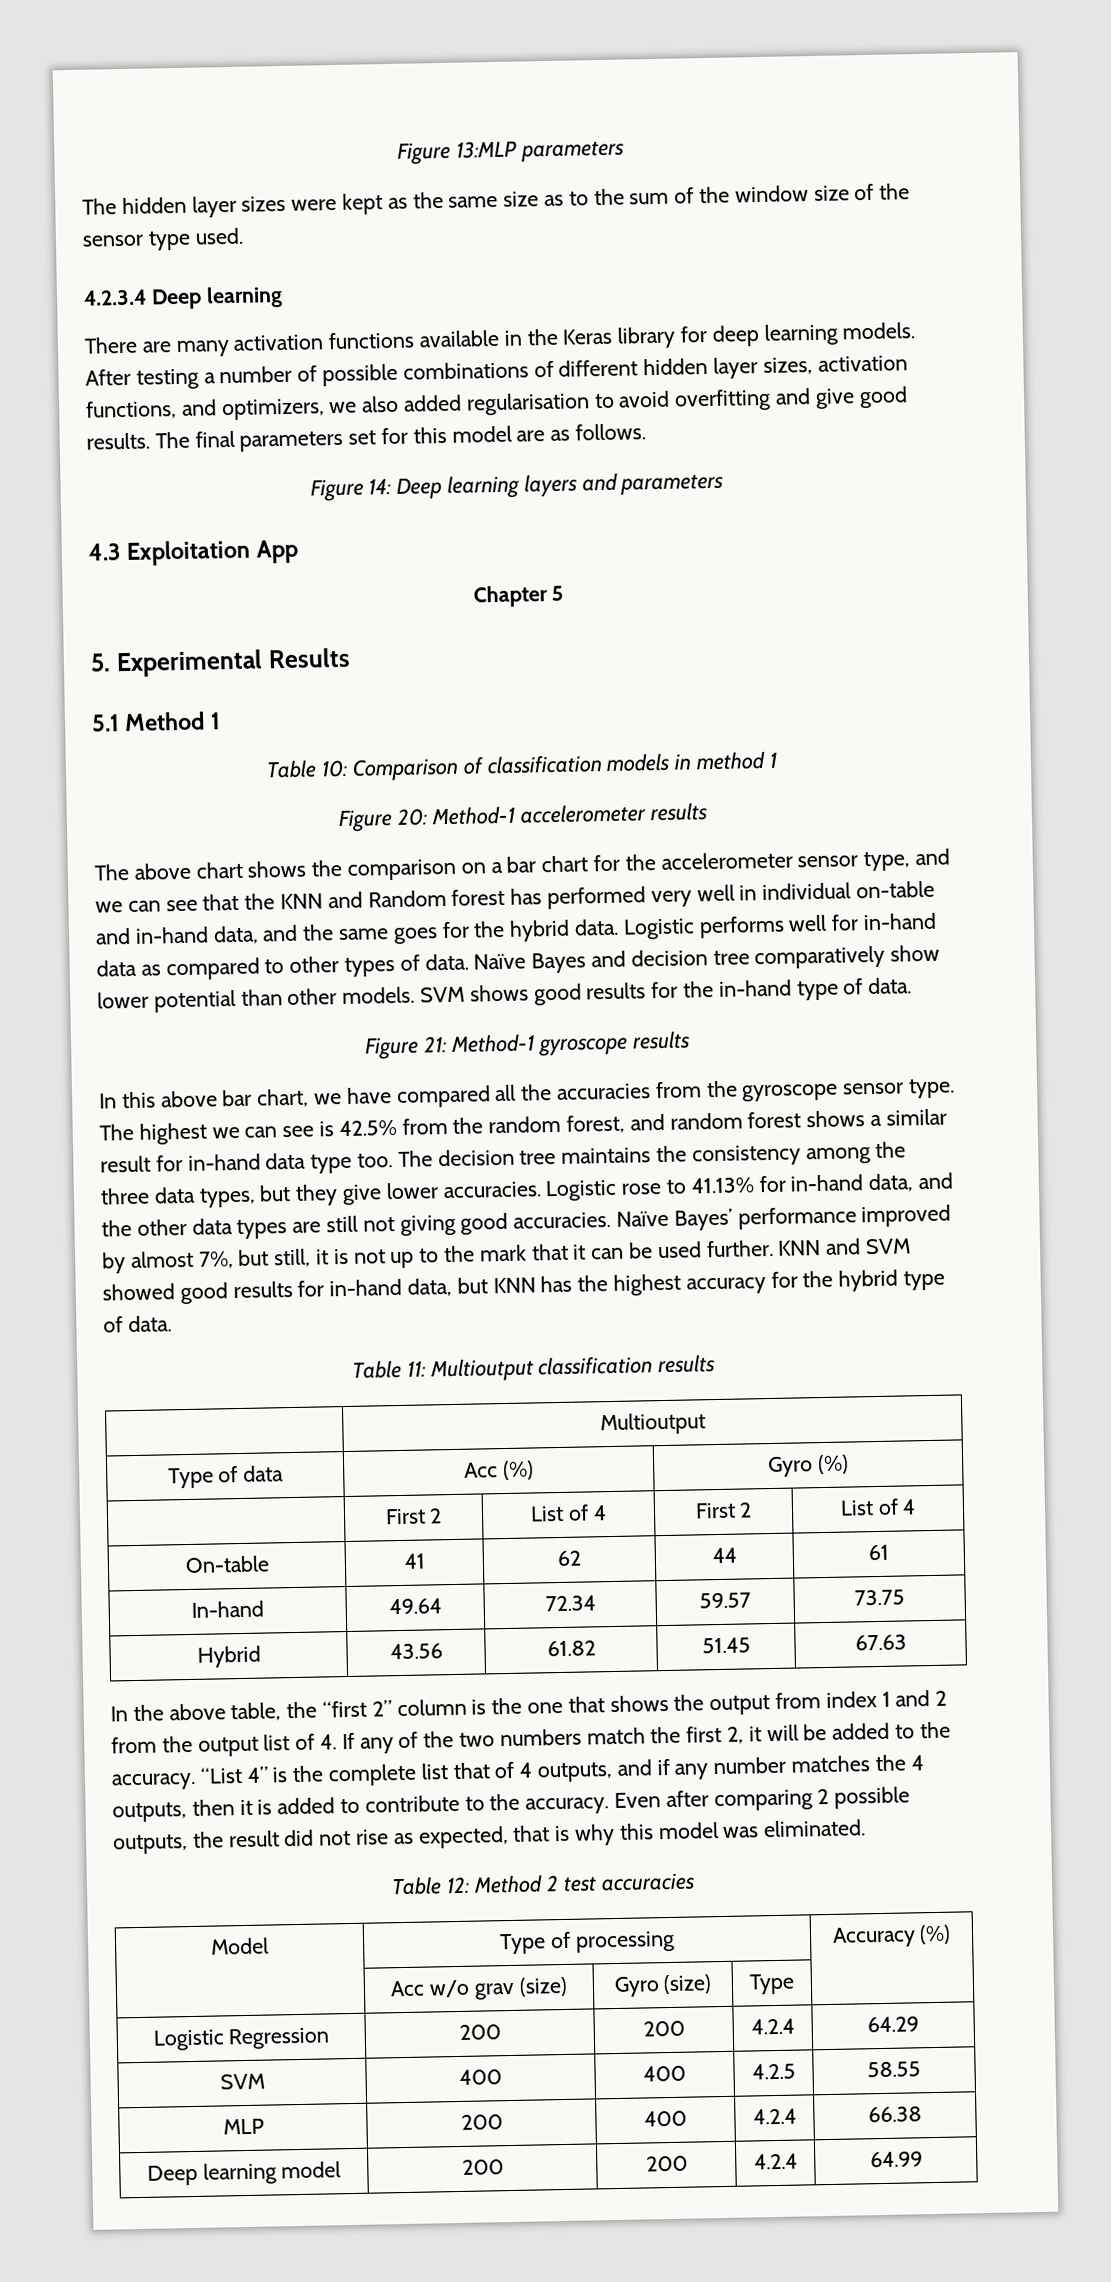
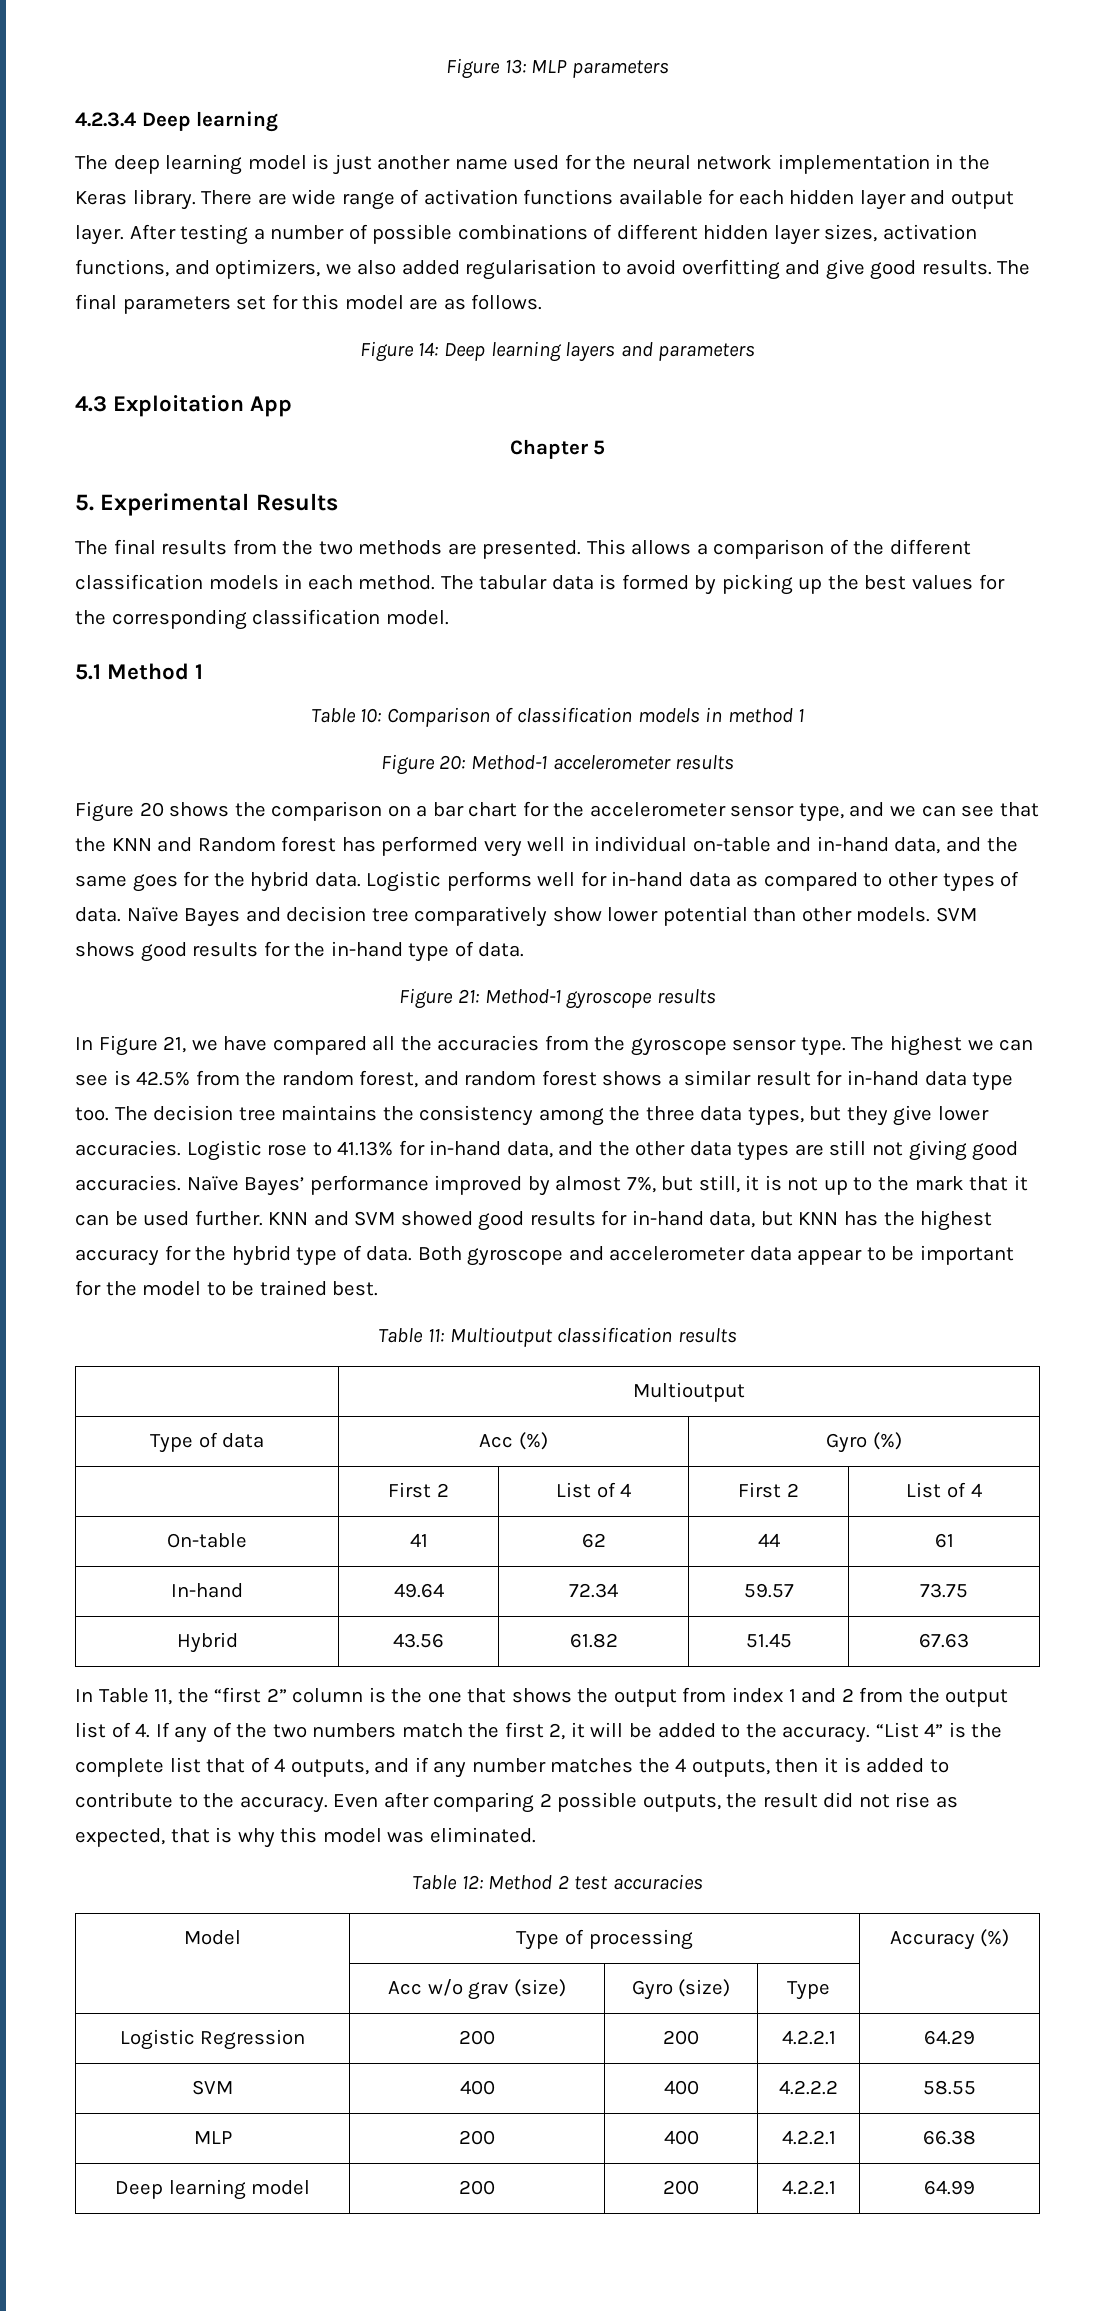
- Figure 13:MLP parameters
- The hidden layer sizes were kept as the same size as to the sum of the window size of the sensor type used.
+ Figure 13: MLP parameters
  4.2.3.4 Deep learning
- There are many activation functions available in the Keras library for deep learning models.
+ The deep learning model is just another name used for the neural network implementation in the Keras library. There are wide range of activation functions available for each hidden layer and output layer.
+ The final results from the two methods are presented. This allows a comparison of the different classification models in each method. The tabular data is formed by picking up the best values for the corresponding classification model.
- The above chart shows the comparison on a bar chart for the accelerometer sensor type, and we can see that the KNN and Random forest has performed very well in individual on-table and in-hand data, and the same goes for the hybrid data.
+ Figure 20 shows the comparison on a bar chart for the accelerometer sensor type, and we can see that the KNN and Random forest has performed very well in individual on-table and in-hand data, and the same goes for the hybrid data.
- In this above bar chart, we have compared all the accuracies from the gyroscope sensor type.
+ In Figure 21, we have compared all the accuracies from the gyroscope sensor type.
+ Both gyroscope and accelerometer data appear to be important for the model to be trained best.
- In the above table, the “first 2” column is the one that shows the output from index 1 and 2 from the output list of 4. If any of the two numbers match the first 2, it will be added to the accuracy.
+ In Table 11, the “first 2” column is the one that shows the output from index 1 and 2 from the output list of 4. If any of the two numbers match the first 2, it will be added to the accuracy.
- Logistic Regression | 200 | 200 | 4.2.4 | 64.29
+ Logistic Regression | 200 | 200 | 4.2.2.1 | 64.29
- SVM | 400 | 400 | 4.2.5 | 58.55
+ SVM | 400 | 400 | 4.2.2.2 | 58.55
- MLP | 200 | 400 | 4.2.4 | 66.38
+ MLP | 200 | 400 | 4.2.2.1 | 66.38
- Deep learning model | 200 | 200 | 4.2.4 | 64.99
+ Deep learning model | 200 | 200 | 4.2.2.1 | 64.99

